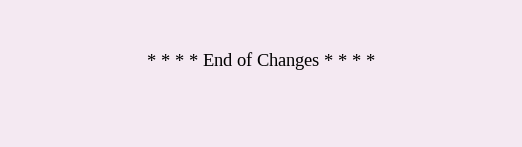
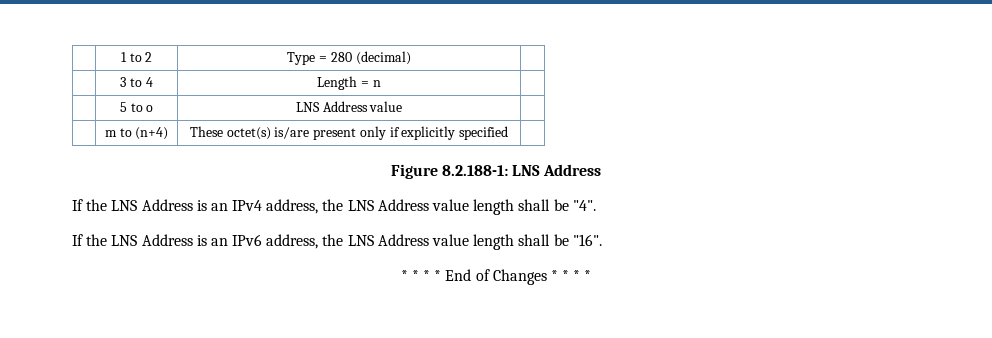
+ | 1 to 2 | Type = 280 (decimal) |
+ | 3 to 4 | Length = n |
+ | 5 to o | LNS Address value |
+ | m to (n+4) | These octet(s) is/are present only if explicitly specified |
+ Figure 8.2.188-1: LNS Address
+ If the LNS Address is an IPv4 address, the LNS Address value length shall be "4".
+ If the LNS Address is an IPv6 address, the LNS Address value length shall be "16".

